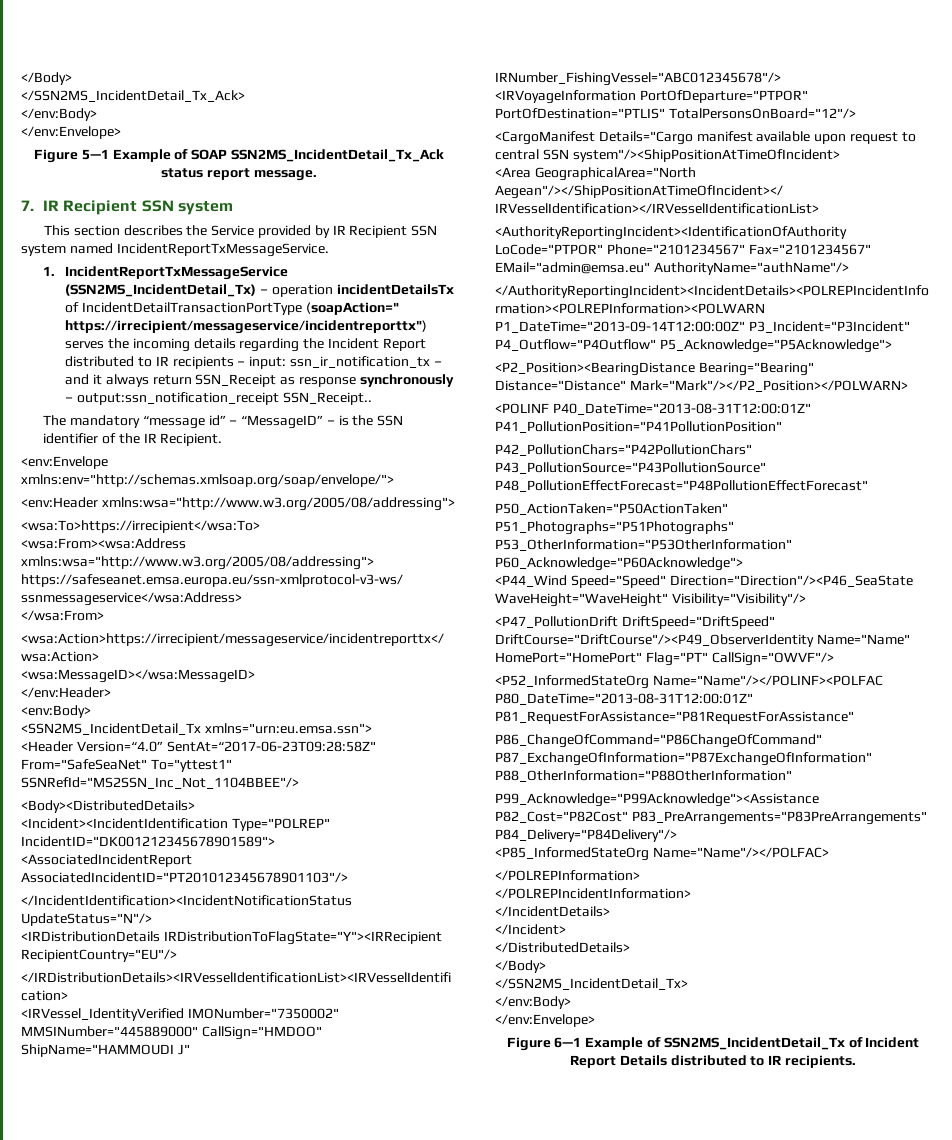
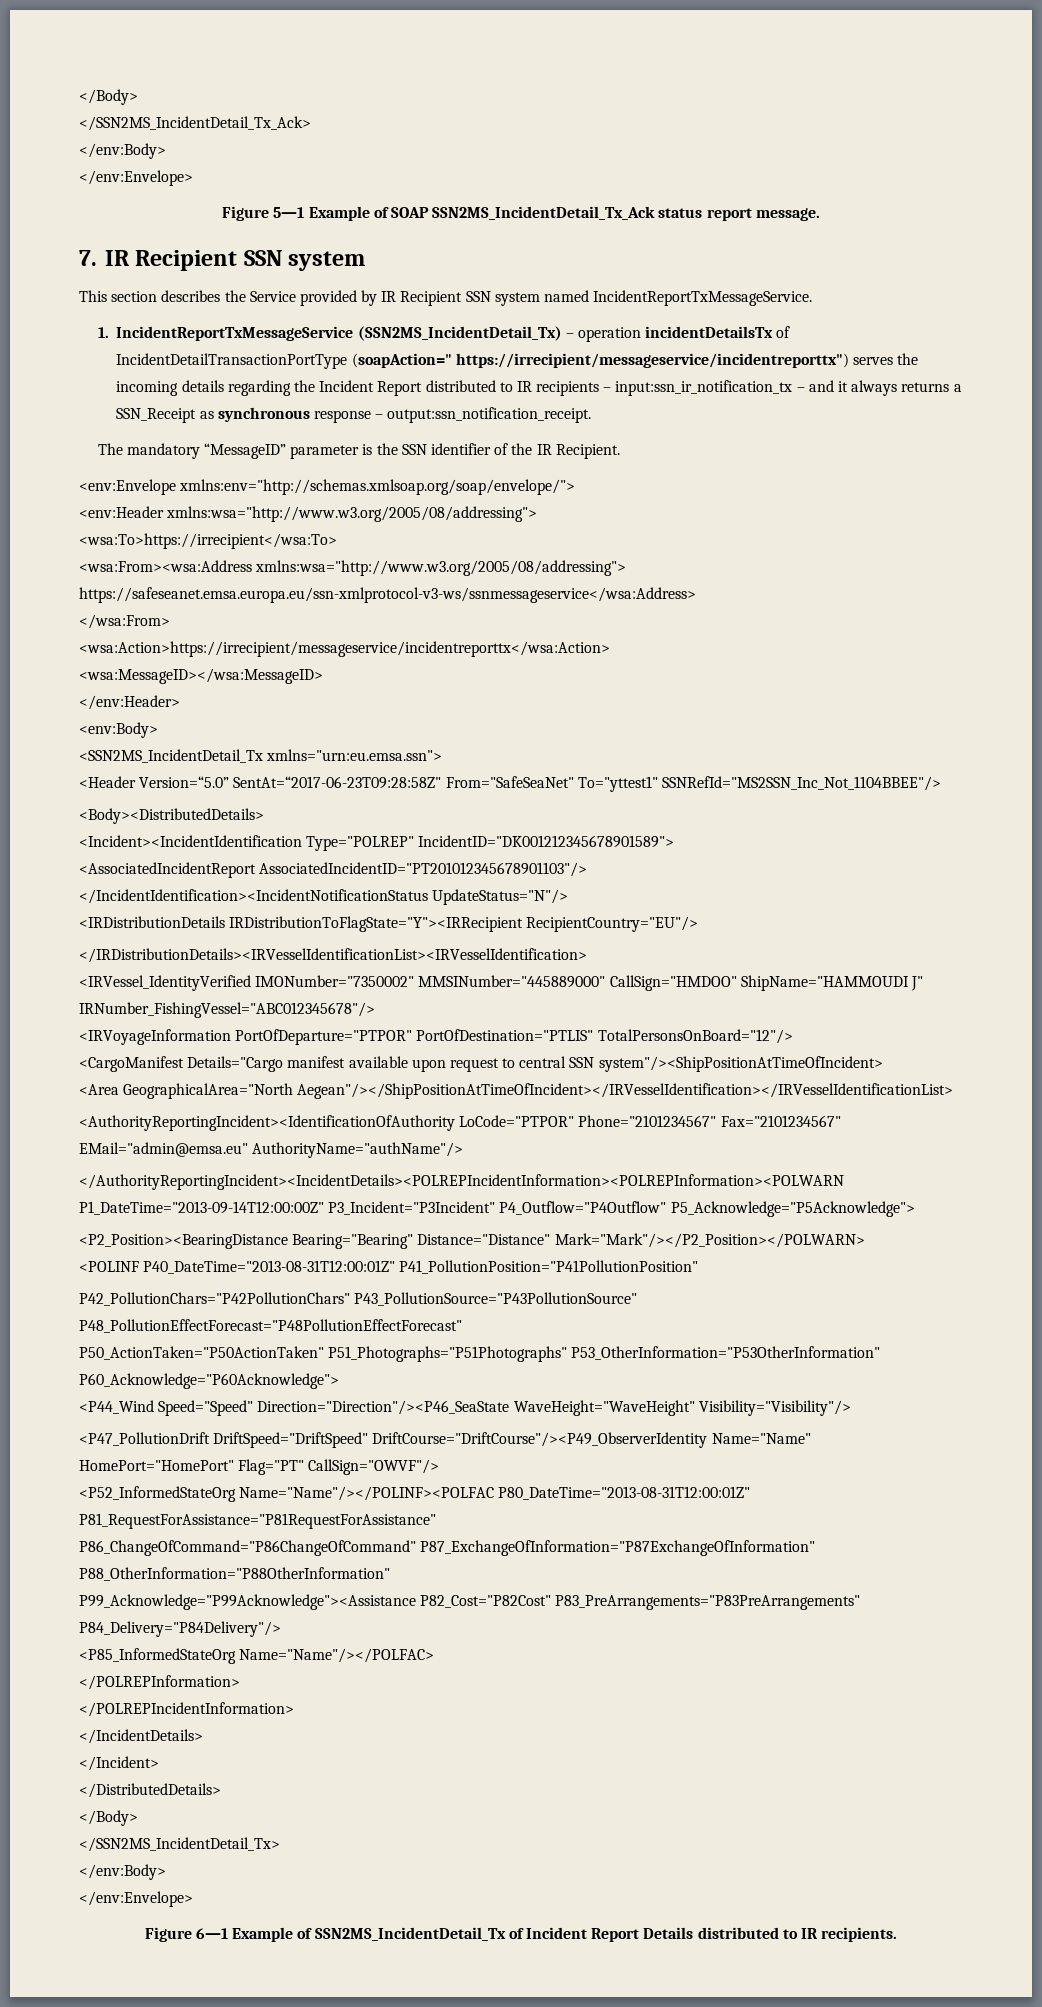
- 1. IncidentReportTxMessageService (SSN2MS_IncidentDetail_Tx) – operation incidentDetailsTx of IncidentDetailTransactionPortType (soapAction=" https://irrecipient/messageservice/incidentreporttx") serves the incoming details regarding the Incident Report distributed to IR recipients – input: ssn_ir_notification_tx – and it always return SSN_Receipt as response synchronously – output:ssn_notification_receipt SSN_Receipt..
- The mandatory “message id” – “MessageID” – is the SSN identifier of the IR Recipient.
+ 1. IncidentReportTxMessageService (SSN2MS_IncidentDetail_Tx) – operation incidentDetailsTx of IncidentDetailTransactionPortType (soapAction=" https://irrecipient/messageservice/incidentreporttx") serves the incoming details regarding the Incident Report distributed to IR recipients – input:ssn_ir_notification_tx – and it always returns a SSN_Receipt as synchronous response – output:ssn_notification_receipt.
+ The mandatory “MessageID” parameter is the SSN identifier of the IR Recipient.
- <Header Version=“4.0” SentAt=“2017-06-23T09:28:58Z" From="SafeSeaNet" To="yttest1" SSNRefId="MS2SSN_Inc_Not_1104BBEE"/>
+ <Header Version=“5.0” SentAt=“2017-06-23T09:28:58Z" From="SafeSeaNet" To="yttest1" SSNRefId="MS2SSN_Inc_Not_1104BBEE"/>

